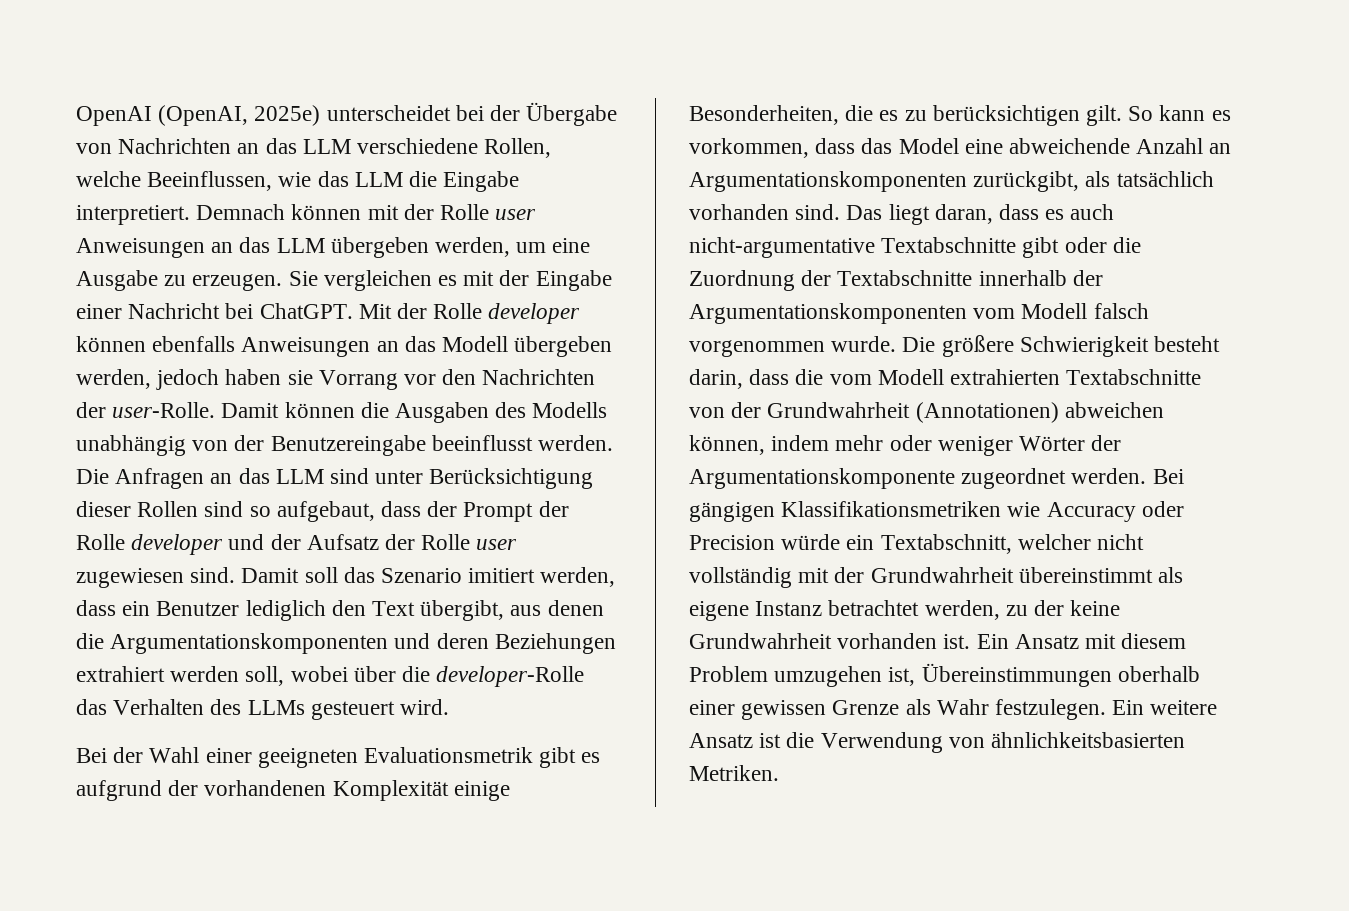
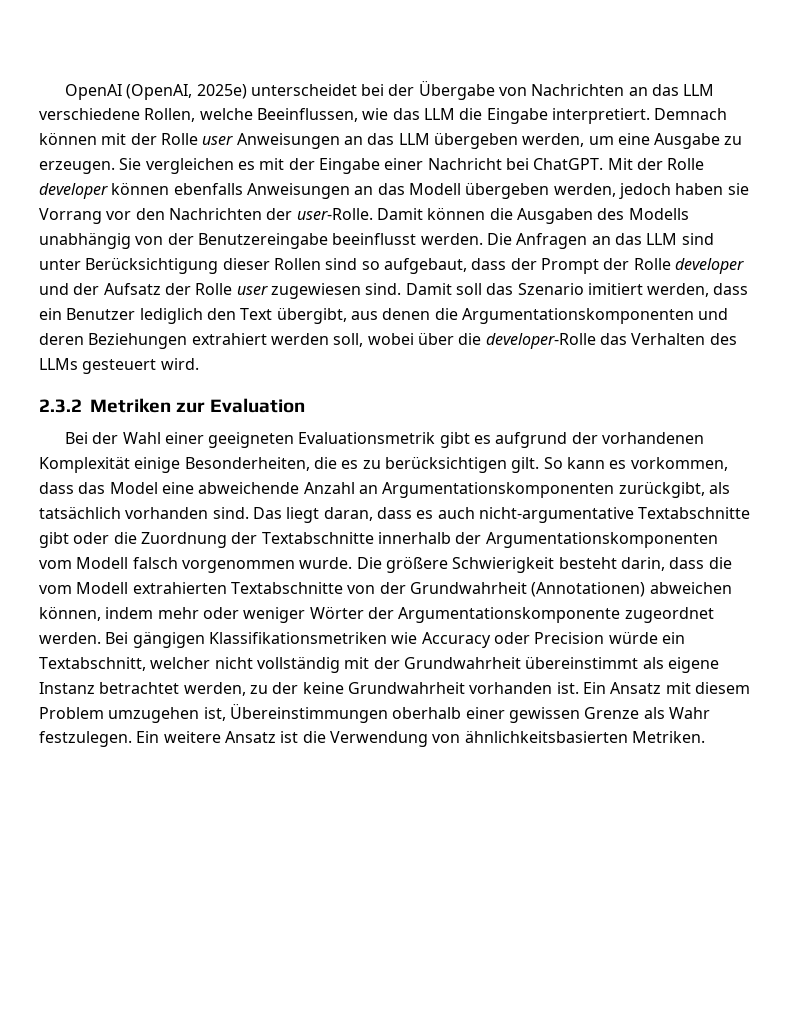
+ 2.3.2 Metriken zur Evaluation

